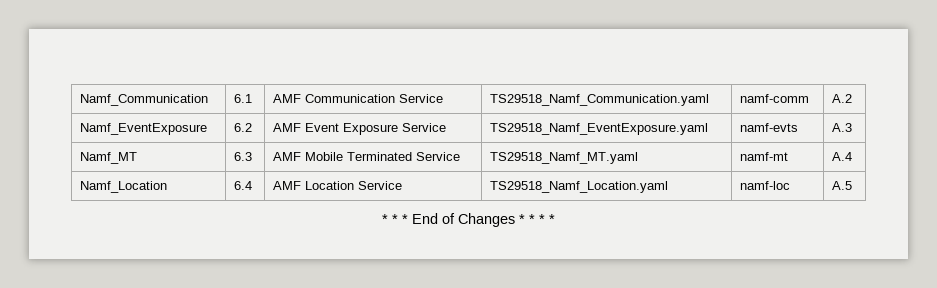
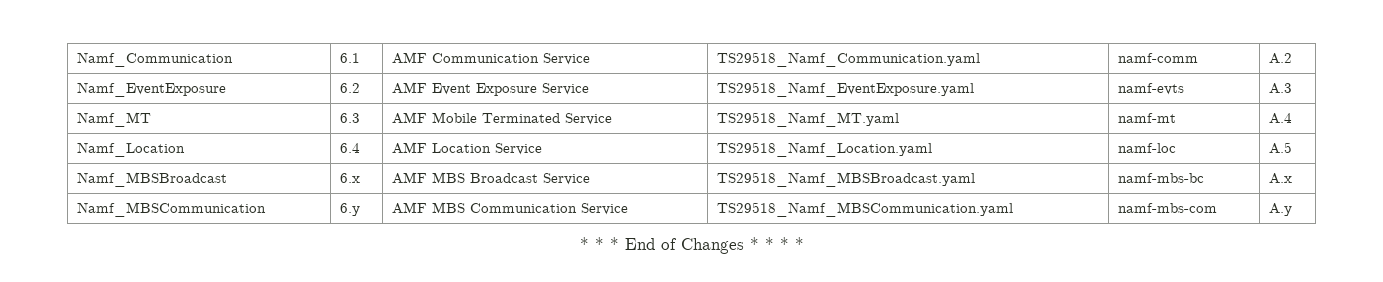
+ Namf_MBSBroadcast | 6.x | AMF MBS Broadcast Service | TS29518_Namf_MBSBroadcast.yaml | namf-mbs-bc | A.x
+ Namf_MBSCommunication | 6.y | AMF MBS Communication Service | TS29518_Namf_MBSCommunication.yaml | namf-mbs-com | A.y

